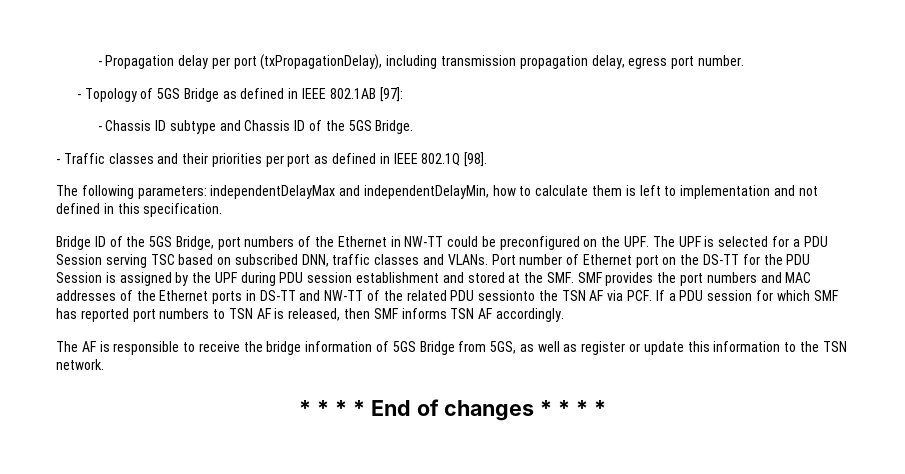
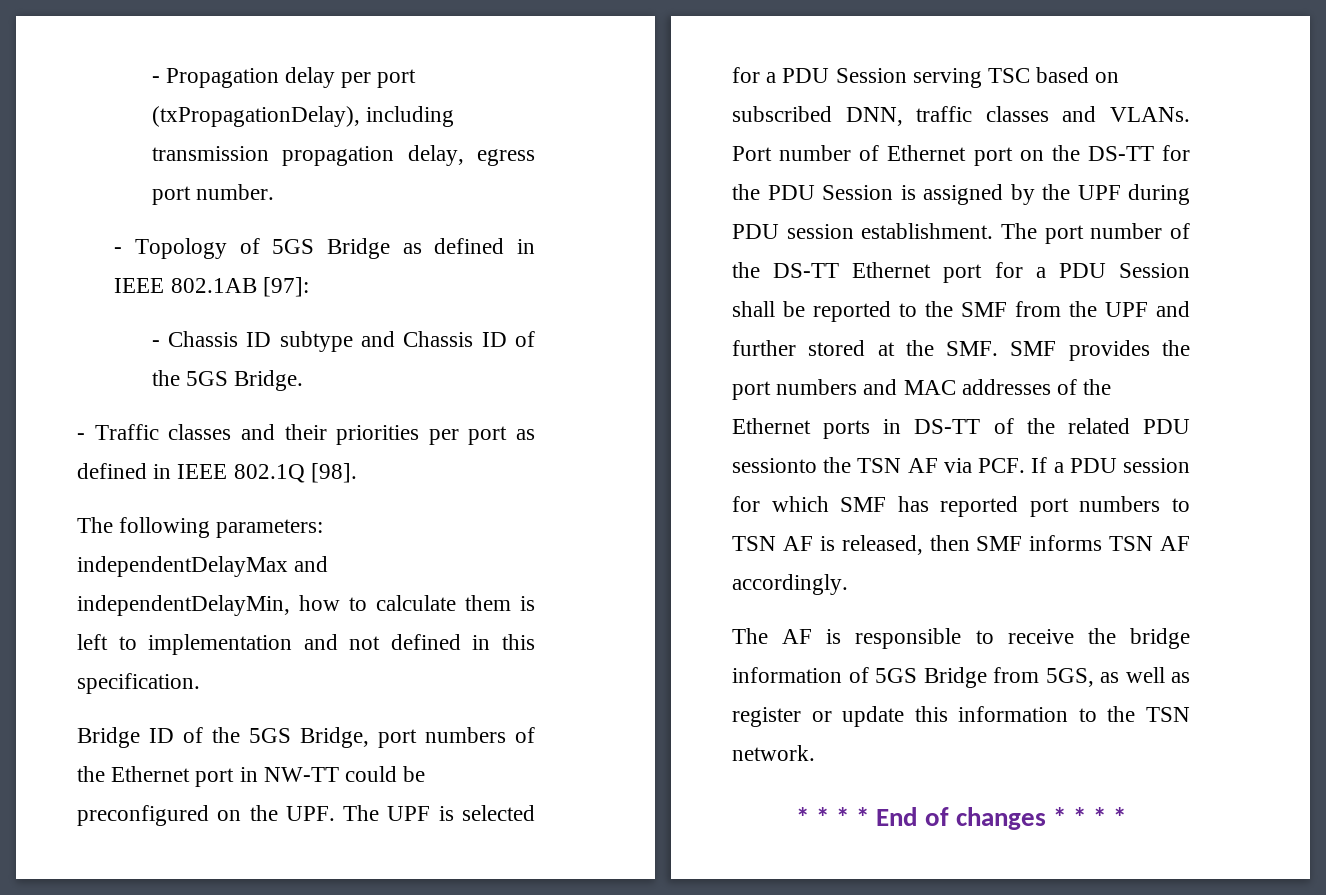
- Bridge ID of the 5GS Bridge, port numbers of the Ethernet in NW-TT could be preconfigured on the UPF. The UPF is selected for a PDU Session serving TSC based on subscribed DNN, traffic classes and VLANs.
+ Bridge ID of the 5GS Bridge, port numbers of the Ethernet port in NW-TT could be preconfigured on the UPF. The UPF is selected for a PDU Session serving TSC based on subscribed DNN, traffic classes and VLANs.
- Port number of Ethernet port on the DS-TT for the PDU Session is assigned by the UPF during PDU session establishment and stored at the SMF. SMF provides the port numbers and MAC addresses of the Ethernet ports in DS-TT and NW-TT of the related PDU sessionto the TSN AF via PCF. If a PDU session for which SMF has reported port numbers to TSN AF is released, then SMF informs TSN AF accordingly.
+ Port number of Ethernet port on the DS-TT for the PDU Session is assigned by the UPF during PDU session establishment. The port number of the DS-TT Ethernet port for a PDU Session shall be reported to the SMF from the UPF and further stored at the SMF. SMF provides the port numbers and MAC addresses of the Ethernet ports in DS-TT of the related PDU sessionto the TSN AF via PCF. If a PDU session for which SMF has reported port numbers to TSN AF is released, then SMF informs TSN AF accordingly.

